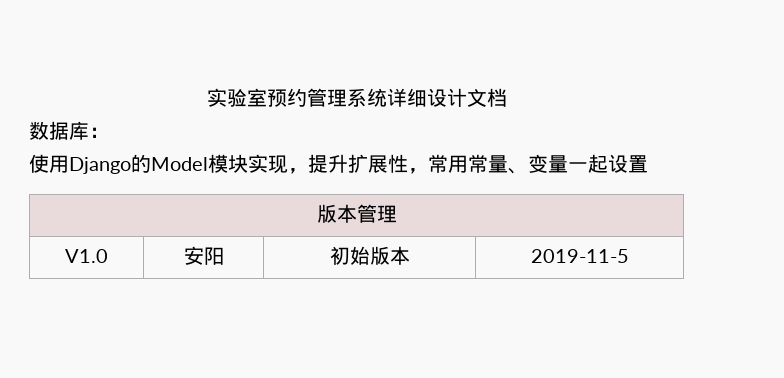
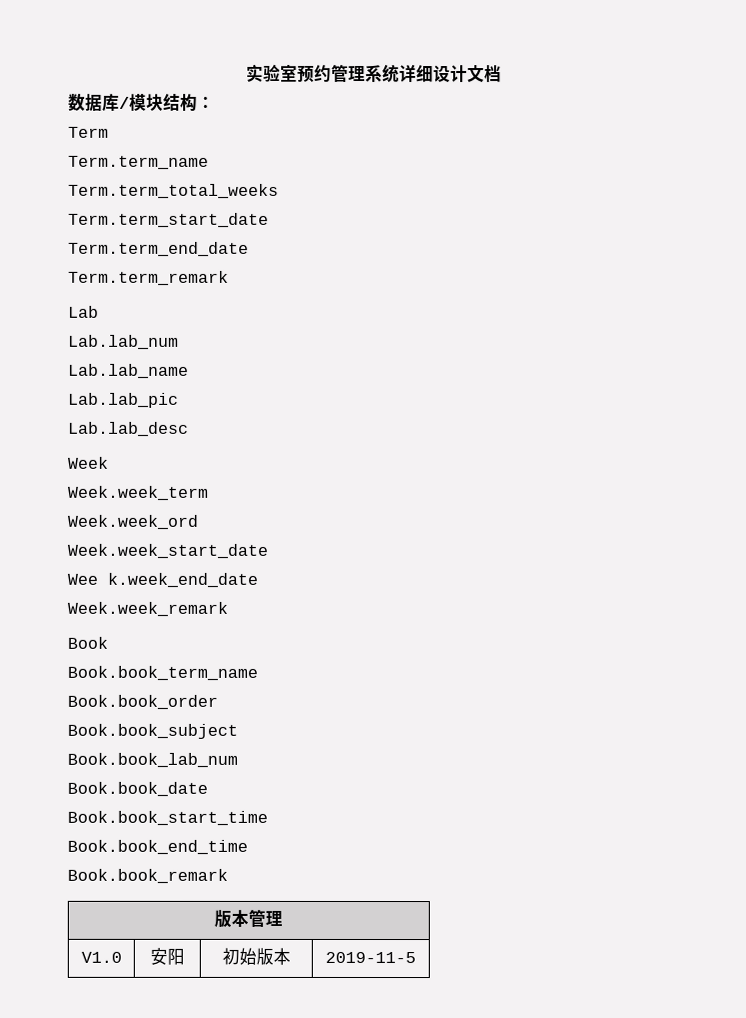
- 数据库：
- 使用Django的Model模块实现，提升扩展性，常用常量、变量一起设置
+ 数据库/模块结构：
+ Term
+ Term.term_name
+ Term.term_total_weeks
+ Term.term_start_date
+ Term.term_end_date
+ Term.term_remark
+ Lab
+ Lab.lab_num
+ Lab.lab_name
+ Lab.lab_pic
+ Lab.lab_desc
+ Week
+ Week.week_term
+ Week.week_ord
+ Week.week_start_date
+ Wee k.week_end_date
+ Week.week_remark
+ Book
+ Book.book_term_name
+ Book.book_order
+ Book.book_subject
+ Book.book_lab_num
+ Book.book_date
+ Book.book_start_time
+ Book.book_end_time
+ Book.book_remark

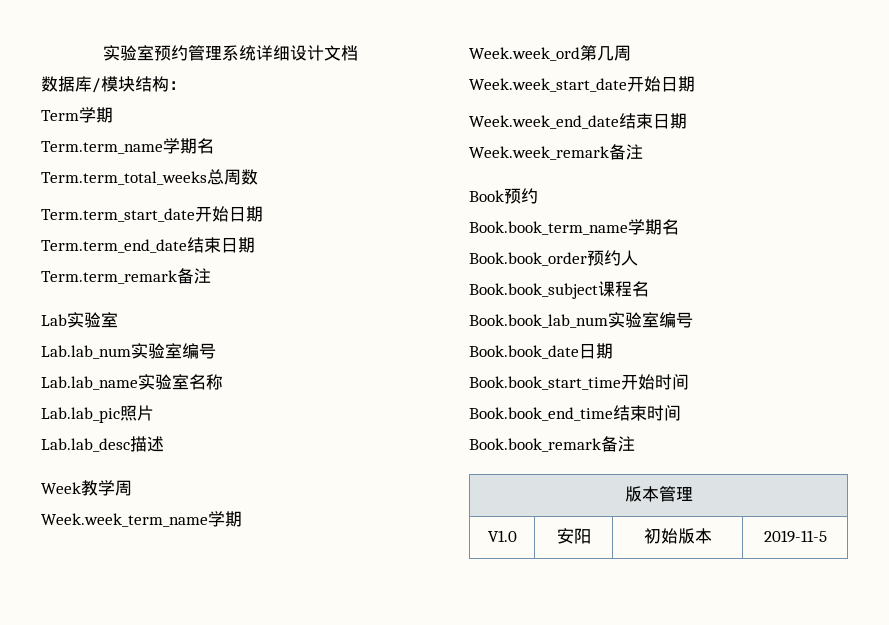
- Term
+ Term学期
- Term.term_name
+ Term.term_name学期名
- Term.term_total_weeks
+ Term.term_total_weeks总周数
- Term.term_start_date
+ Term.term_start_date开始日期
- Term.term_end_date
+ Term.term_end_date结束日期
- Term.term_remark
+ Term.term_remark备注
- Lab
+ Lab实验室
- Lab.lab_num
+ Lab.lab_num实验室编号
- Lab.lab_name
+ Lab.lab_name实验室名称
- Lab.lab_pic
+ Lab.lab_pic照片
- Lab.lab_desc
+ Lab.lab_desc描述
- Week
- Week.week_term
+ Week教学周
+ Week.week_term_name学期
- Week.week_ord
+ Week.week_ord第几周
- Week.week_start_date
- Wee k.week_end_date
+ Week.week_start_date开始日期
+ Week.week_end_date结束日期
- Week.week_remark
+ Week.week_remark备注
- Book
+ Book预约
- Book.book_term_name
+ Book.book_term_name学期名
- Book.book_order
+ Book.book_order预约人
- Book.book_subject
+ Book.book_subject课程名
- Book.book_lab_num
+ Book.book_lab_num实验室编号
- Book.book_date
+ Book.book_date日期
- Book.book_start_time
+ Book.book_start_time开始时间
- Book.book_end_time
+ Book.book_end_time结束时间
- Book.book_remark
+ Book.book_remark备注

